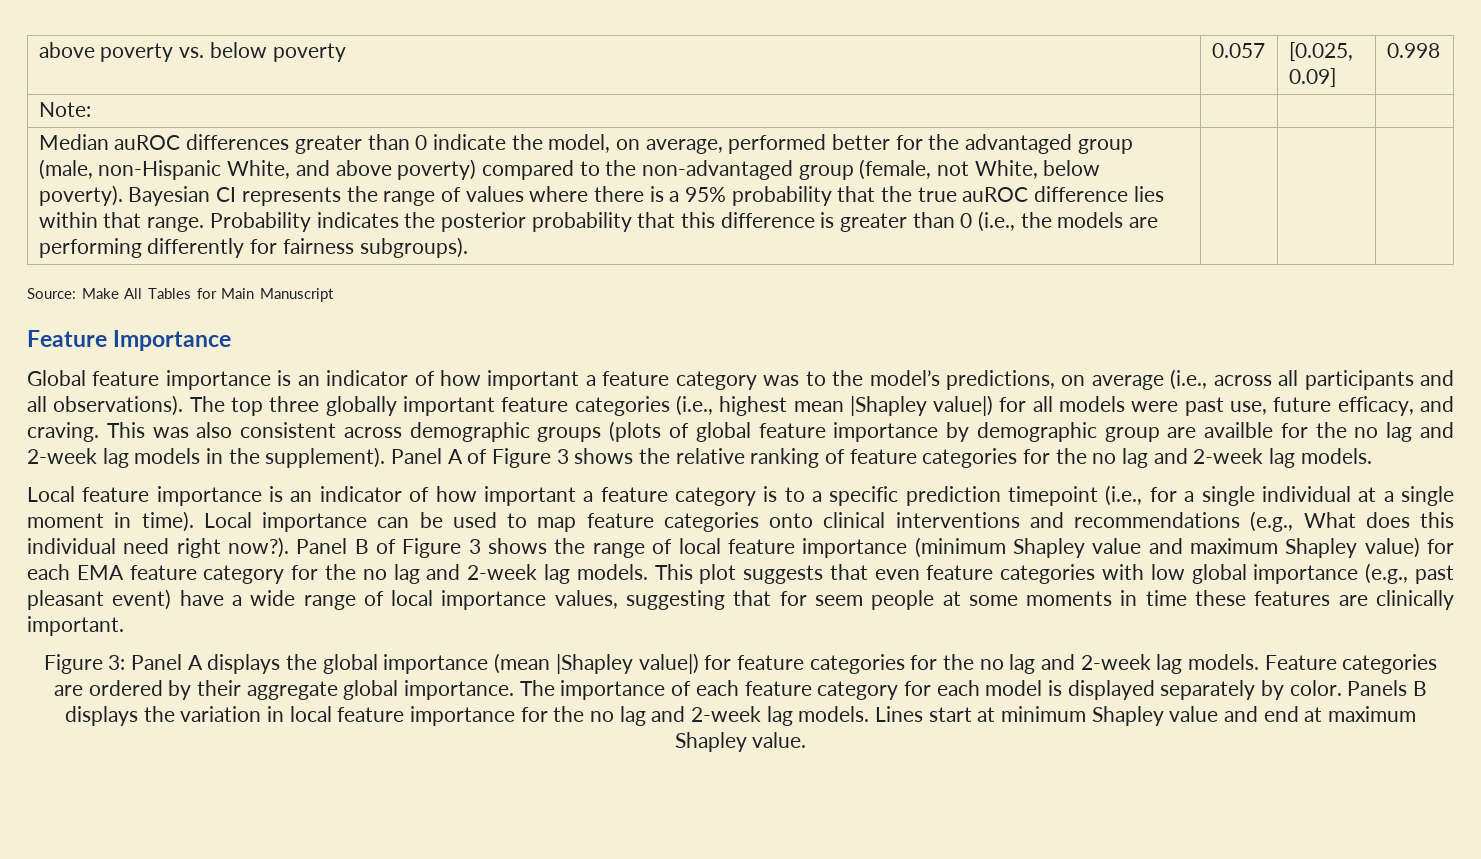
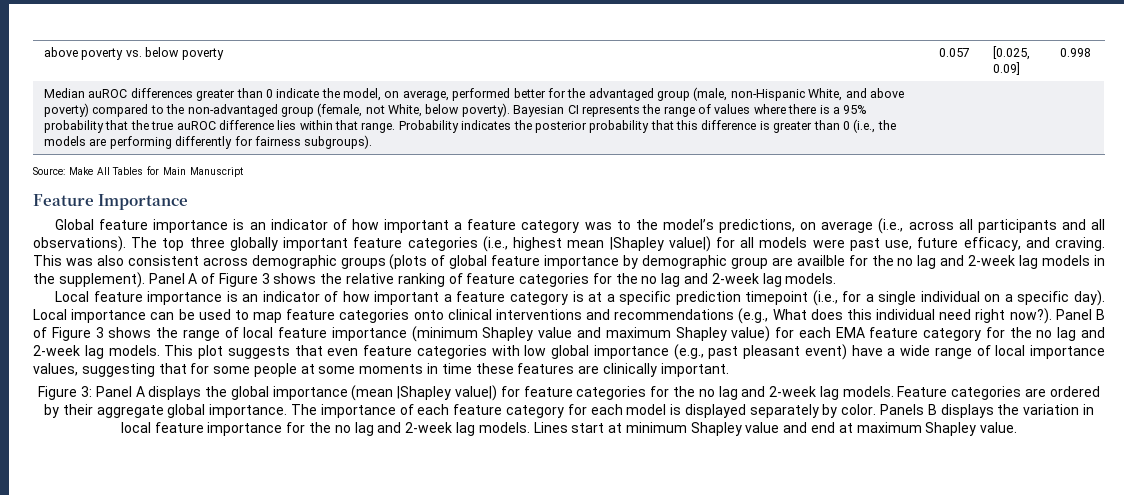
- Note: | | |
- Local feature importance is an indicator of how important a feature category is to a specific prediction timepoint (i.e., for a single individual at a single moment in time).
+ Local feature importance is an indicator of how important a feature category is at a specific prediction timepoint (i.e., for a single individual on a specific day).
- This plot suggests that even feature categories with low global importance (e.g., past pleasant event) have a wide range of local importance values, suggesting that for seem people at some moments in time these features are clinically important.
+ This plot suggests that even feature categories with low global importance (e.g., past pleasant event) have a wide range of local importance values, suggesting that for some people at some moments in time these features are clinically important.

